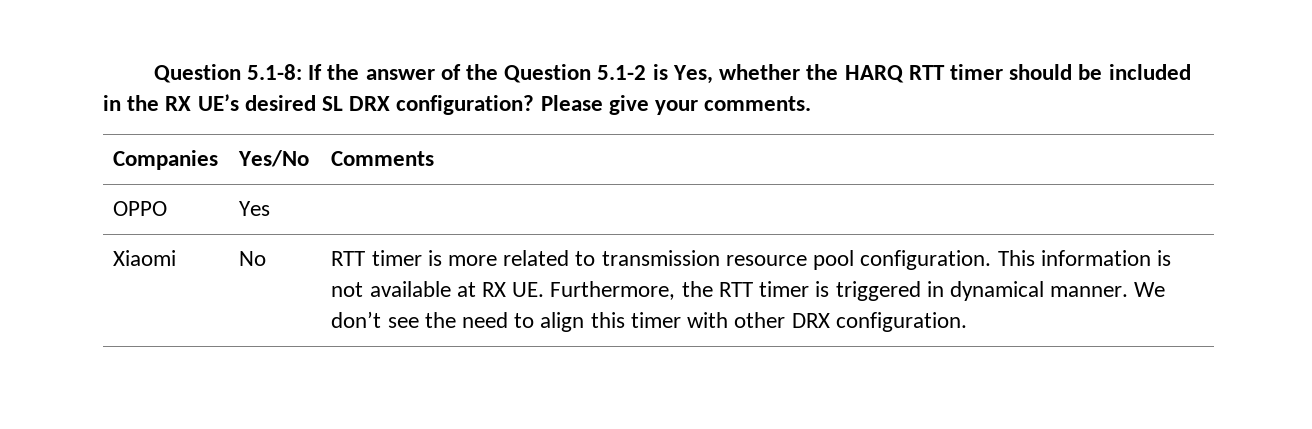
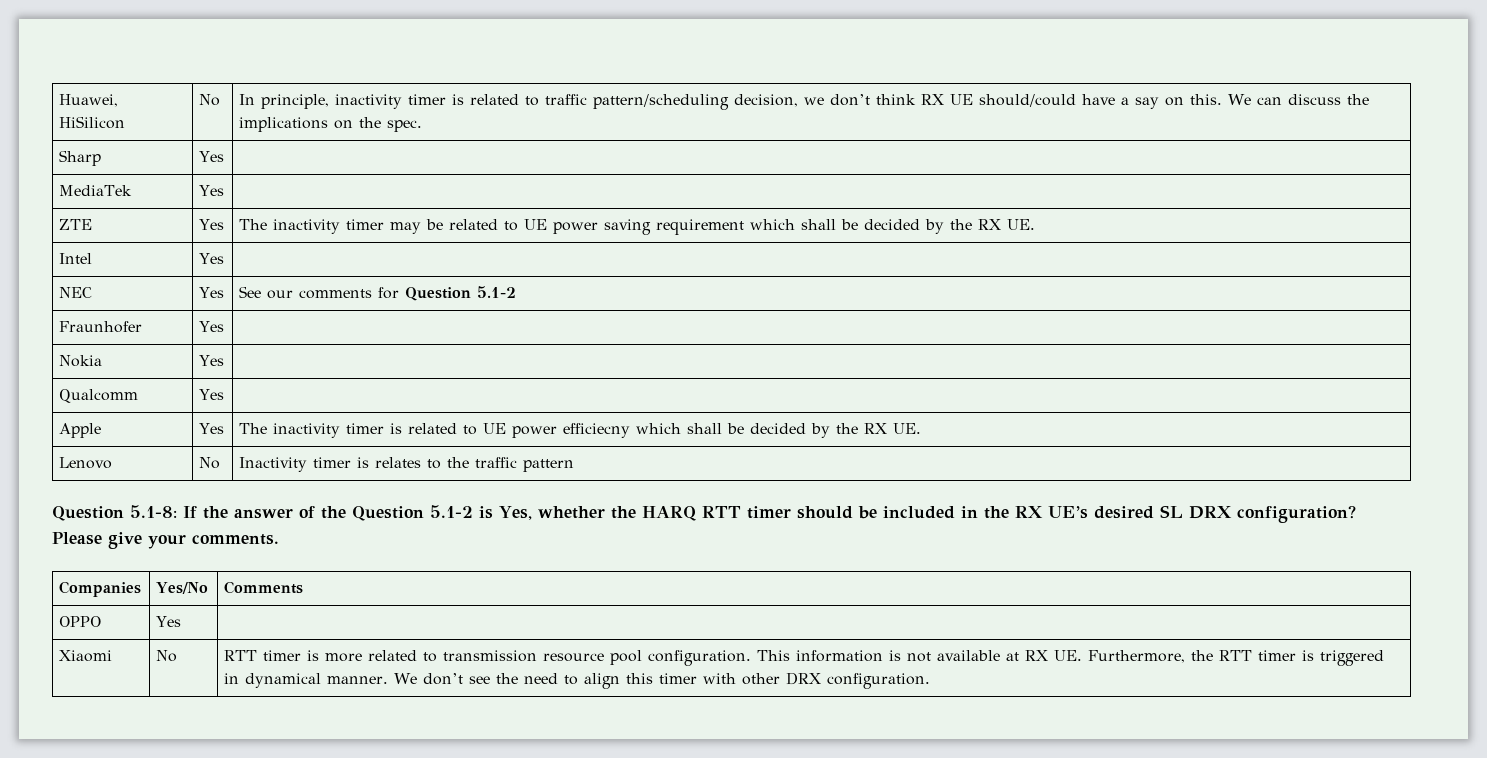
+ Huawei, HiSilicon | No | In principle, inactivity timer is related to traffic pattern/scheduling decision, we don’t think RX UE should/could have a say on this. We can discuss the implications on the spec.
+ Sharp | Yes |
+ MediaTek | Yes |
+ ZTE | Yes | The inactivity timer may be related to UE power saving requirement which shall be decided by the RX UE.
+ Intel | Yes |
+ NEC | Yes | See our comments for Question 5.1-2
+ Fraunhofer | Yes |
+ Nokia | Yes |
+ Qualcomm | Yes |
+ Apple | Yes | The inactivity timer is related to UE power efficiecny which shall be decided by the RX UE.
+ Lenovo | No | Inactivity timer is relates to the traffic pattern

